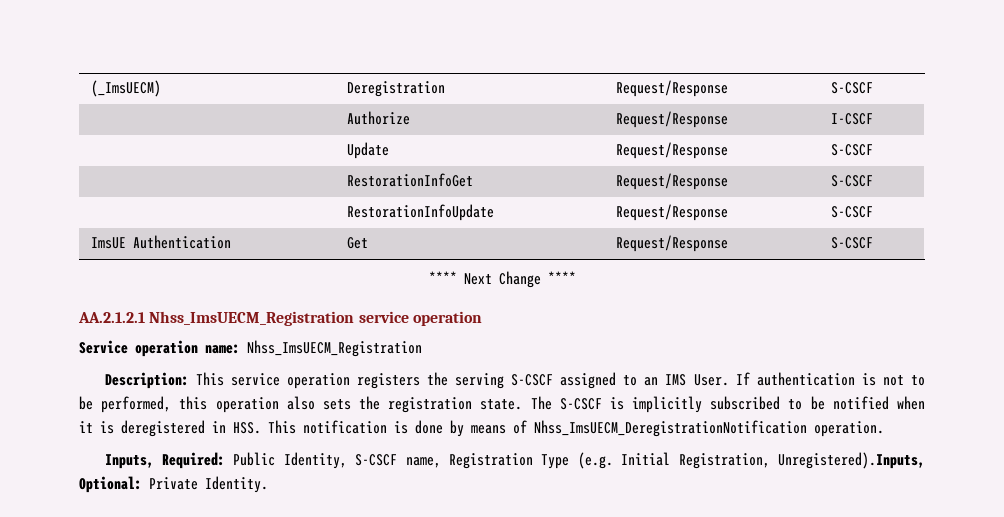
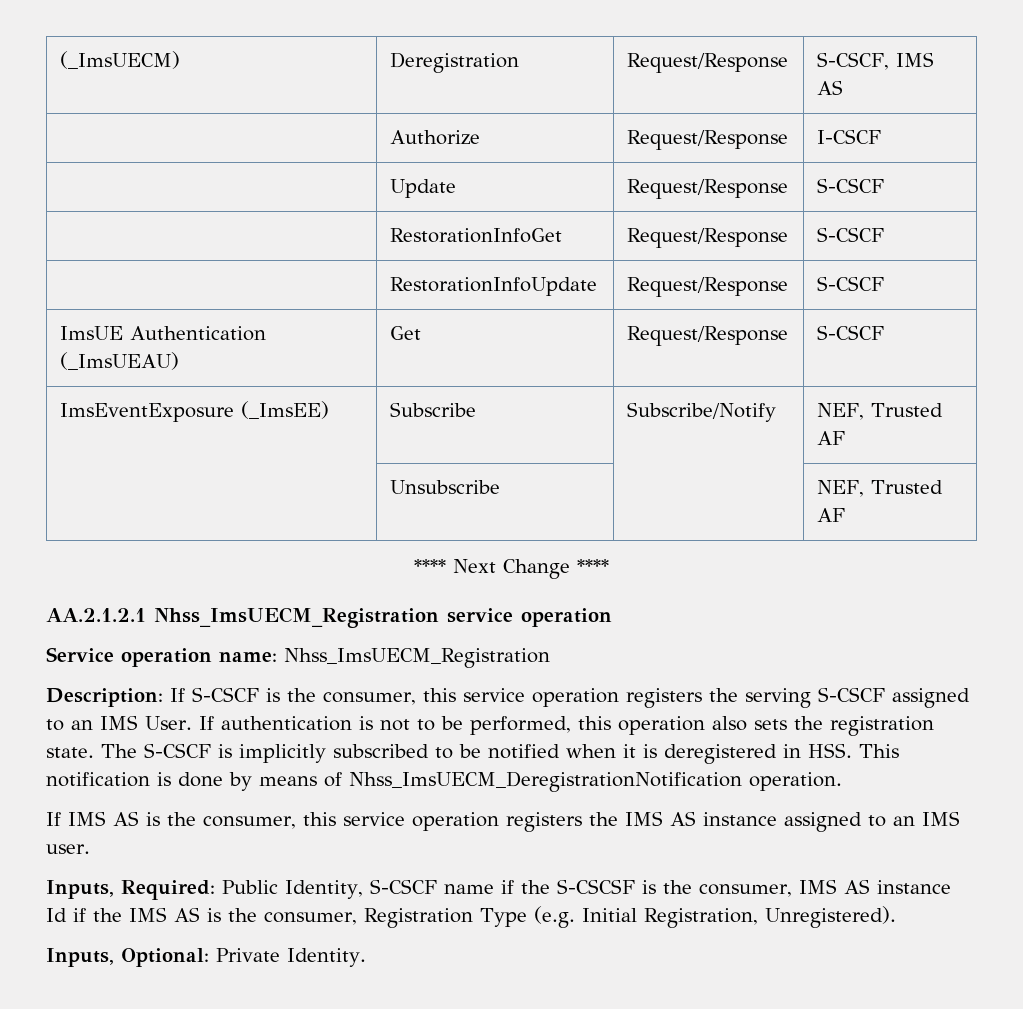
- (_ImsUECM) | Deregistration | Request/Response | S-CSCF
+ (_ImsUECM) | Deregistration | Request/Response | S-CSCF, IMS AS
- ImsUE Authentication | Get | Request/Response | S-CSCF
+ ImsUE Authentication (_ImsUEAU) | Get | Request/Response | S-CSCF
+ ImsEventExposure (_ImsEE) | Subscribe | Subscribe/Notify | NEF, Trusted AF
+ | Unsubscribe | | NEF, Trusted AF
- Description: This service operation registers the serving S-CSCF assigned to an IMS User.
+ Description: If S-CSCF is the consumer, this service operation registers the serving S-CSCF assigned to an IMS User.
+ If IMS AS is the consumer, this service operation registers the IMS AS instance assigned to an IMS user.
- Inputs, Required: Public Identity, S-CSCF name, Registration Type (e.g. Initial Registration, Unregistered).Inputs, Optional: Private Identity.
+ Inputs, Required: Public Identity, S-CSCF name if the S-CSCSF is the consumer, IMS AS instance Id if the IMS AS is the consumer, Registration Type (e.g. Initial Registration, Unregistered).
+ Inputs, Optional: Private Identity.

